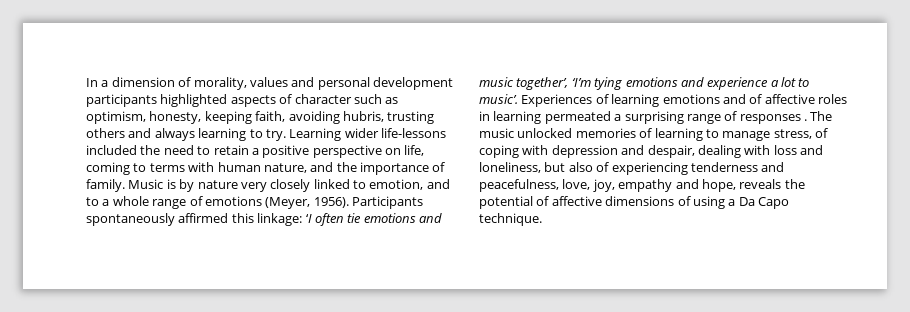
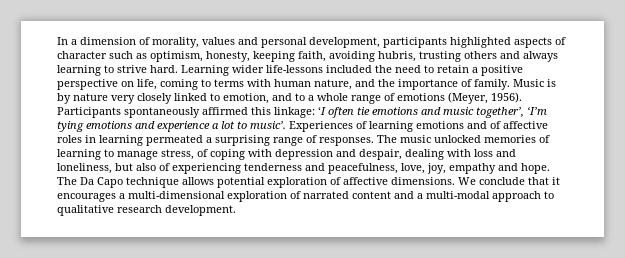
- In a dimension of morality, values and personal development participants highlighted aspects of character such as optimism, honesty, keeping faith, avoiding hubris, trusting others and always learning to try.
+ In a dimension of morality, values and personal development, participants highlighted aspects of character such as optimism, honesty, keeping faith, avoiding hubris, trusting others and always learning to strive hard.
- Experiences of learning emotions and of affective roles in learning permeated a surprising range of responses .
+ Experiences of learning emotions and of affective roles in learning permeated a surprising range of responses.
- The music unlocked memories of learning to manage stress, of coping with depression and despair, dealing with loss and loneliness, but also of experiencing tenderness and peacefulness, love, joy, empathy and hope, reveals the potential of affective dimensions of using a Da Capo technique.
+ The music unlocked memories of learning to manage stress, of coping with depression and despair, dealing with loss and loneliness, but also of experiencing tenderness and peacefulness, love, joy, empathy and hope. The Da Capo technique allows potential exploration of affective dimensions. We conclude that it encourages a multi-dimensional exploration of narrated content and a multi-modal approach to qualitative research development.

